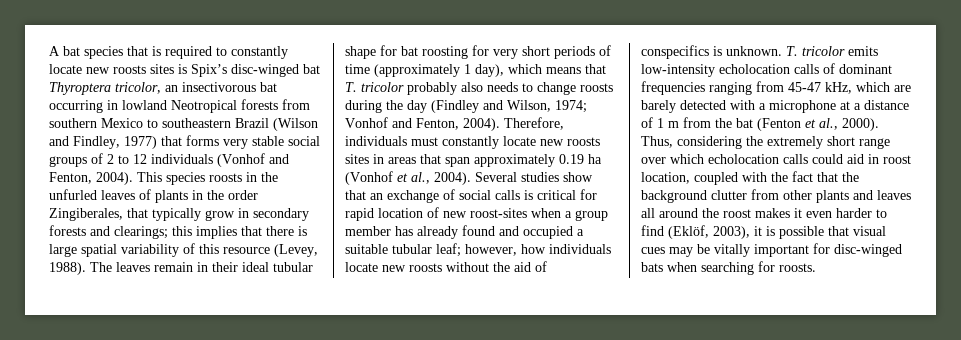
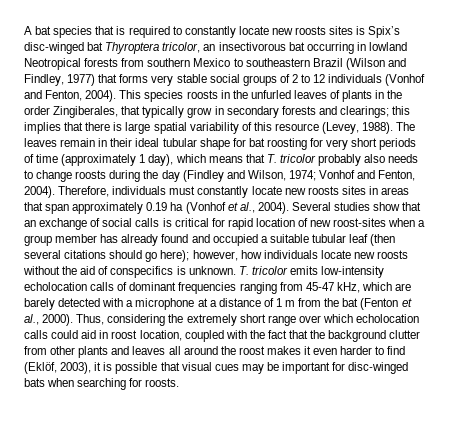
- Several studies show that an exchange of social calls is critical for rapid location of new roost-sites when a group member has already found and occupied a suitable tubular leaf; however, how individuals locate new roosts without the aid of conspecifics is unknown.
+ Several studies show that an exchange of social calls is critical for rapid location of new roost-sites when a group member has already found and occupied a suitable tubular leaf (then several citations should go here); however, how individuals locate new roosts without the aid of conspecifics is unknown.
- Thus, considering the extremely short range over which echolocation calls could aid in roost location, coupled with the fact that the background clutter from other plants and leaves all around the roost makes it even harder to find (Eklöf, 2003), it is possible that visual cues may be vitally important for disc-winged bats when searching for roosts.
+ Thus, considering the extremely short range over which echolocation calls could aid in roost location, coupled with the fact that the background clutter from other plants and leaves all around the roost makes it even harder to find (Eklöf, 2003), it is possible that visual cues may be important for disc-winged bats when searching for roosts.

